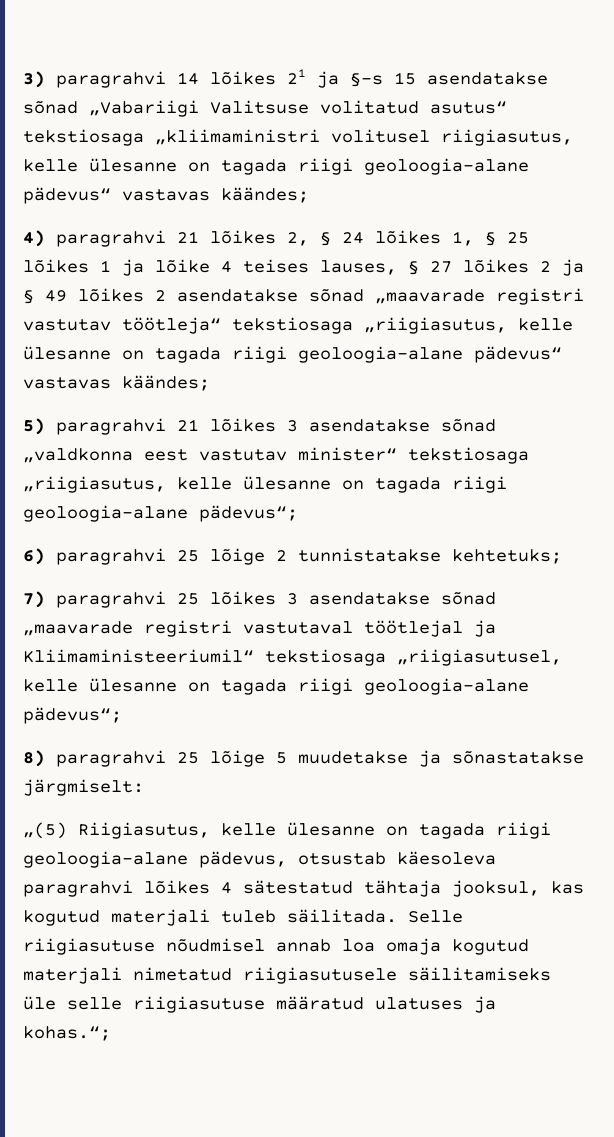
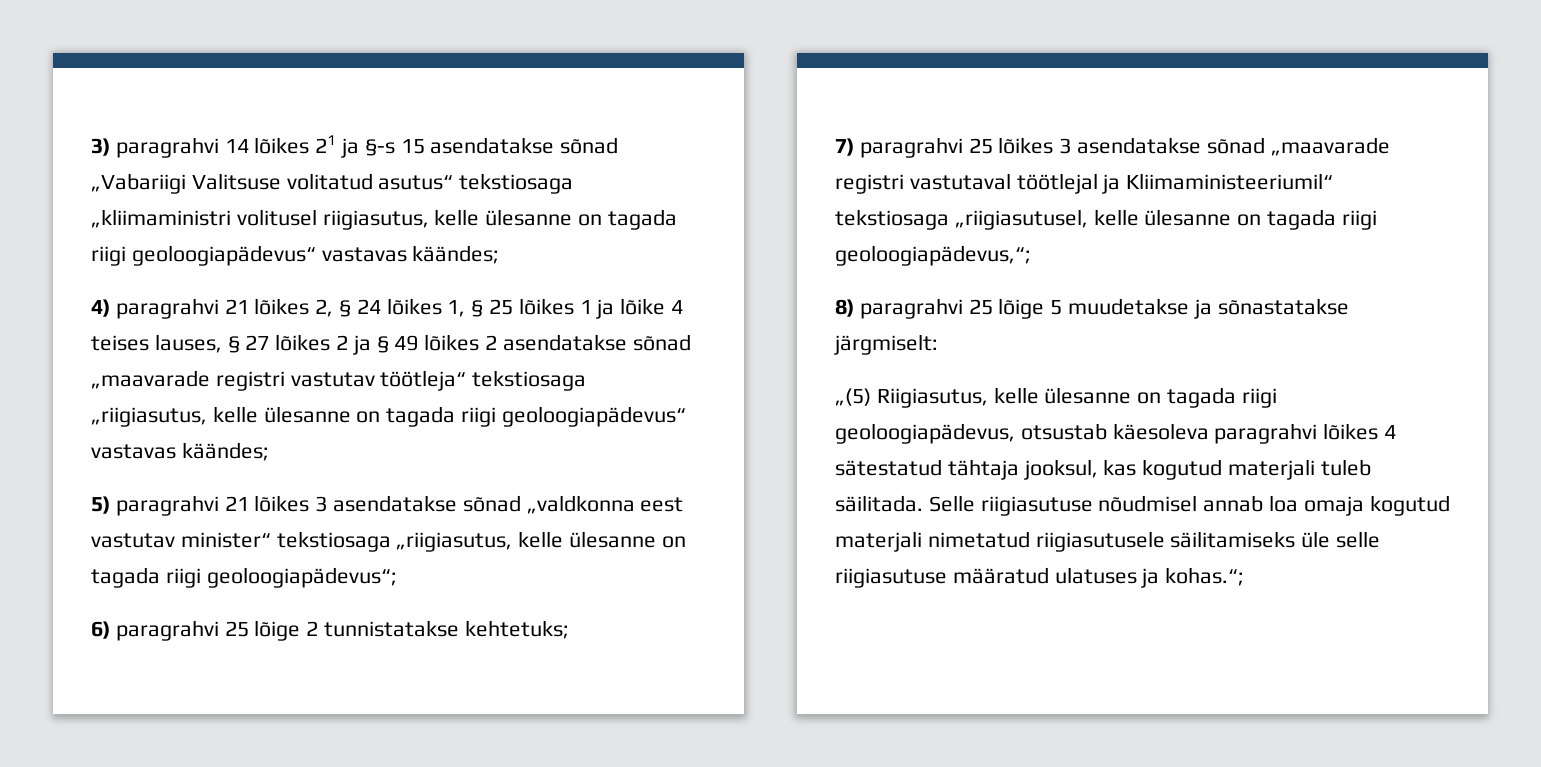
- 3) paragrahvi 14 lõikes 21 ja §-s 15 asendatakse sõnad „Vabariigi Valitsuse volitatud asutus“ tekstiosaga „kliimaministri volitusel riigiasutus, kelle ülesanne on tagada riigi geoloogia-alane pädevus“ vastavas käändes;
+ 3) paragrahvi 14 lõikes 21 ja §-s 15 asendatakse sõnad „Vabariigi Valitsuse volitatud asutus“ tekstiosaga „kliimaministri volitusel riigiasutus, kelle ülesanne on tagada riigi geoloogiapädevus“ vastavas käändes;
- 4) paragrahvi 21 lõikes 2, § 24 lõikes 1, § 25 lõikes 1 ja lõike 4 teises lauses, § 27 lõikes 2 ja § 49 lõikes 2 asendatakse sõnad „maavarade registri vastutav töötleja“ tekstiosaga „riigiasutus, kelle ülesanne on tagada riigi geoloogia-alane pädevus“ vastavas käändes;
+ 4) paragrahvi 21 lõikes 2, § 24 lõikes 1, § 25 lõikes 1 ja lõike 4 teises lauses, § 27 lõikes 2 ja § 49 lõikes 2 asendatakse sõnad „maavarade registri vastutav töötleja“ tekstiosaga „riigiasutus, kelle ülesanne on tagada riigi geoloogiapädevus“ vastavas käändes;
- 5) paragrahvi 21 lõikes 3 asendatakse sõnad „valdkonna eest vastutav minister“ tekstiosaga „riigiasutus, kelle ülesanne on tagada riigi geoloogia-alane pädevus“;
+ 5) paragrahvi 21 lõikes 3 asendatakse sõnad „valdkonna eest vastutav minister“ tekstiosaga „riigiasutus, kelle ülesanne on tagada riigi geoloogiapädevus“;
- 7) paragrahvi 25 lõikes 3 asendatakse sõnad „maavarade registri vastutaval töötlejal ja Kliimaministeeriumil“ tekstiosaga „riigiasutusel, kelle ülesanne on tagada riigi geoloogia-alane pädevus“;
+ 7) paragrahvi 25 lõikes 3 asendatakse sõnad „maavarade registri vastutaval töötlejal ja Kliimaministeeriumil“ tekstiosaga „riigiasutusel, kelle ülesanne on tagada riigi geoloogiapädevus,“;
- „(5) Riigiasutus, kelle ülesanne on tagada riigi geoloogia-alane pädevus, otsustab käesoleva paragrahvi lõikes 4 sätestatud tähtaja jooksul, kas kogutud materjali tuleb säilitada.
+ „(5) Riigiasutus, kelle ülesanne on tagada riigi geoloogiapädevus, otsustab käesoleva paragrahvi lõikes 4 sätestatud tähtaja jooksul, kas kogutud materjali tuleb säilitada.

